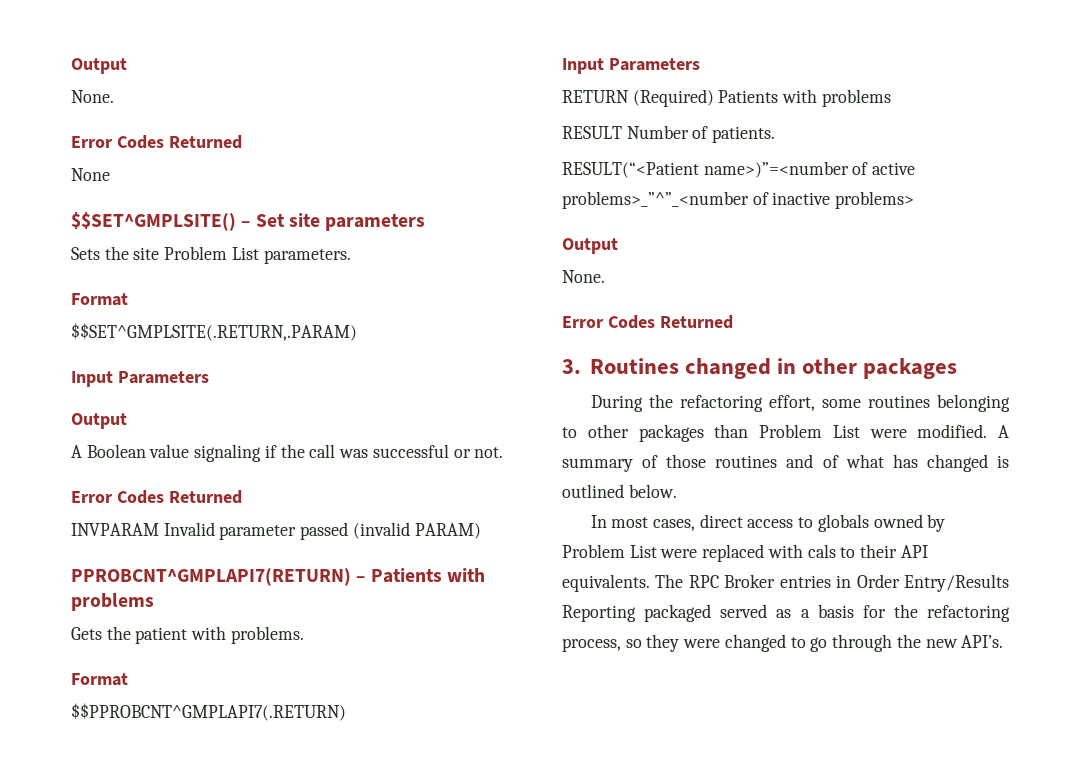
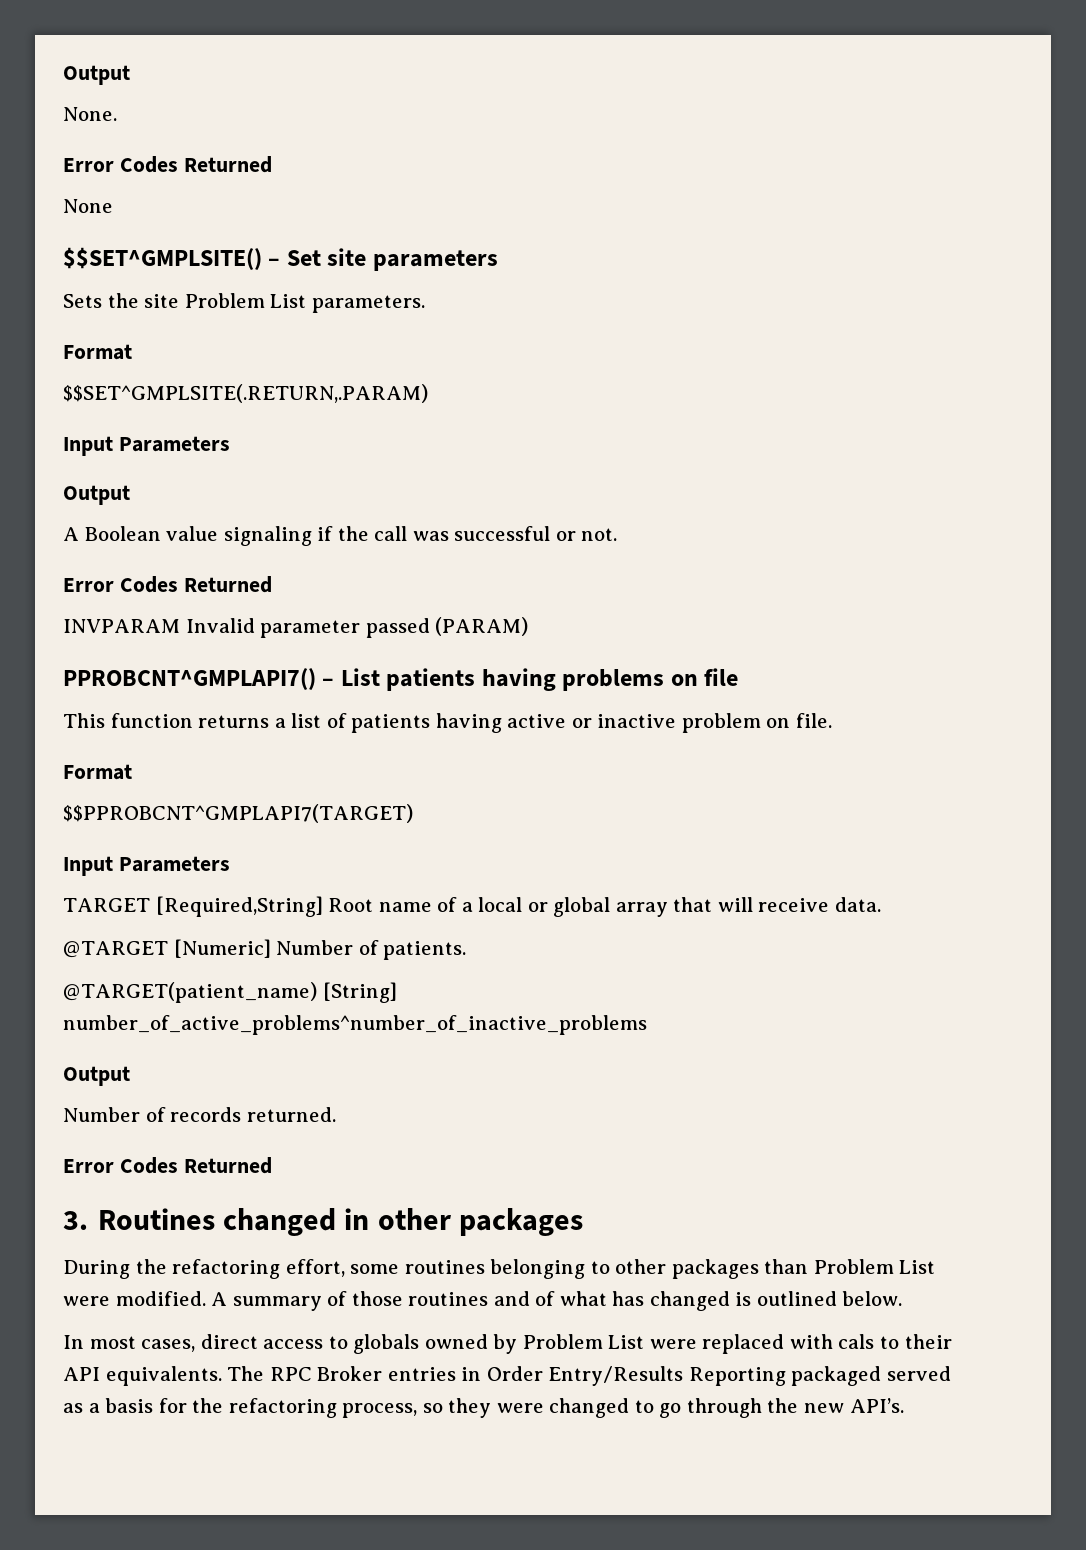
- INVPARAM Invalid parameter passed (invalid PARAM)
- PPROBCNT^GMPLAPI7(RETURN) – Patients with problems
- Gets the patient with problems.
+ INVPARAM Invalid parameter passed (PARAM)
+ PPROBCNT^GMPLAPI7() – List patients having problems on file
+ This function returns a list of patients having active or inactive problem on file.
  Format
- $$PPROBCNT^GMPLAPI7(.RETURN)
+ $$PPROBCNT^GMPLAPI7(TARGET)
  Input Parameters
- RETURN (Required) Patients with problems
- RESULT Number of patients.
- RESULT(“<Patient name>)”=<number of active problems>_”^”_<number of inactive problems>
+ TARGET [Required,String] Root name of a local or global array that will receive data.
+ @TARGET [Numeric] Number of patients.
+ @TARGET(patient_name) [String] number_of_active_problems^number_of_inactive_problems
  Output
- None.
+ Number of records returned.

